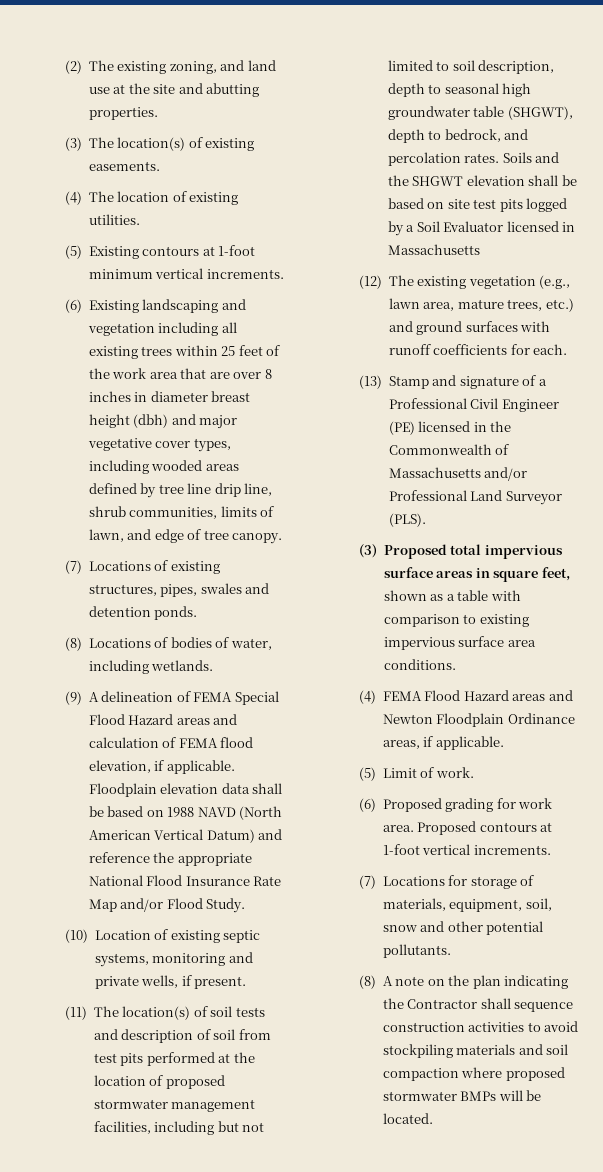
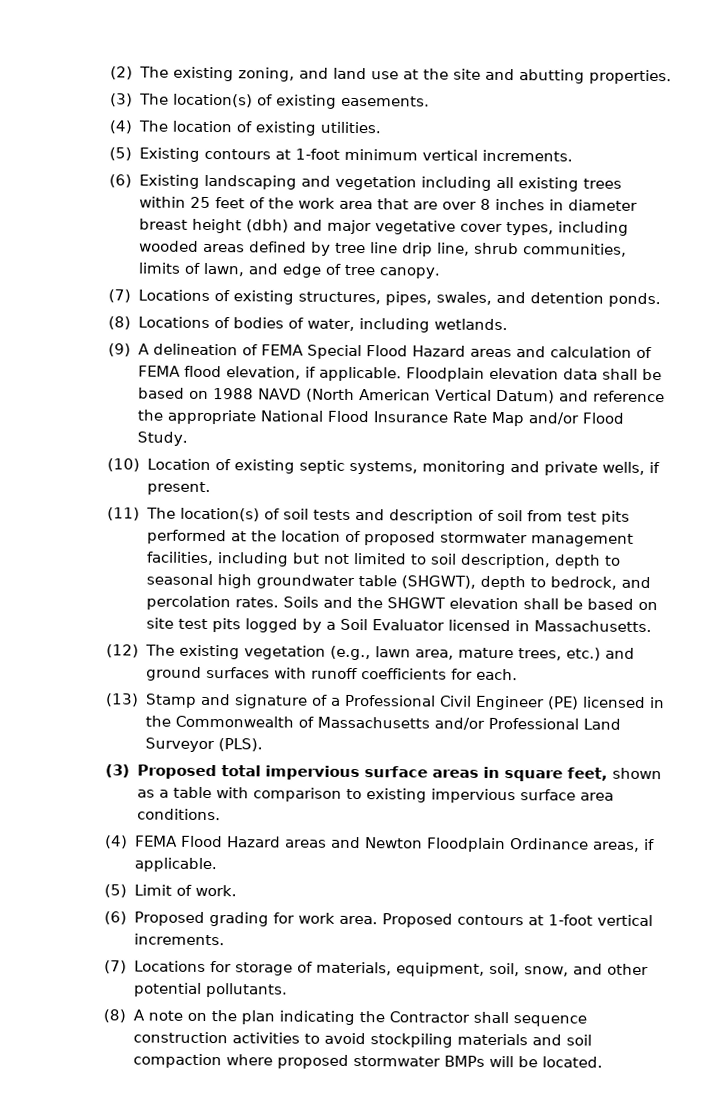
- (7) Locations of existing structures, pipes, swales and detention ponds.
+ (7) Locations of existing structures, pipes, swales, and detention ponds.
- Soils and the SHGWT elevation shall be based on site test pits logged by a Soil Evaluator licensed in Massachusetts
+ Soils and the SHGWT elevation shall be based on site test pits logged by a Soil Evaluator licensed in Massachusetts.
- (7) Locations for storage of materials, equipment, soil, snow and other potential pollutants.
+ (7) Locations for storage of materials, equipment, soil, snow, and other potential pollutants.

